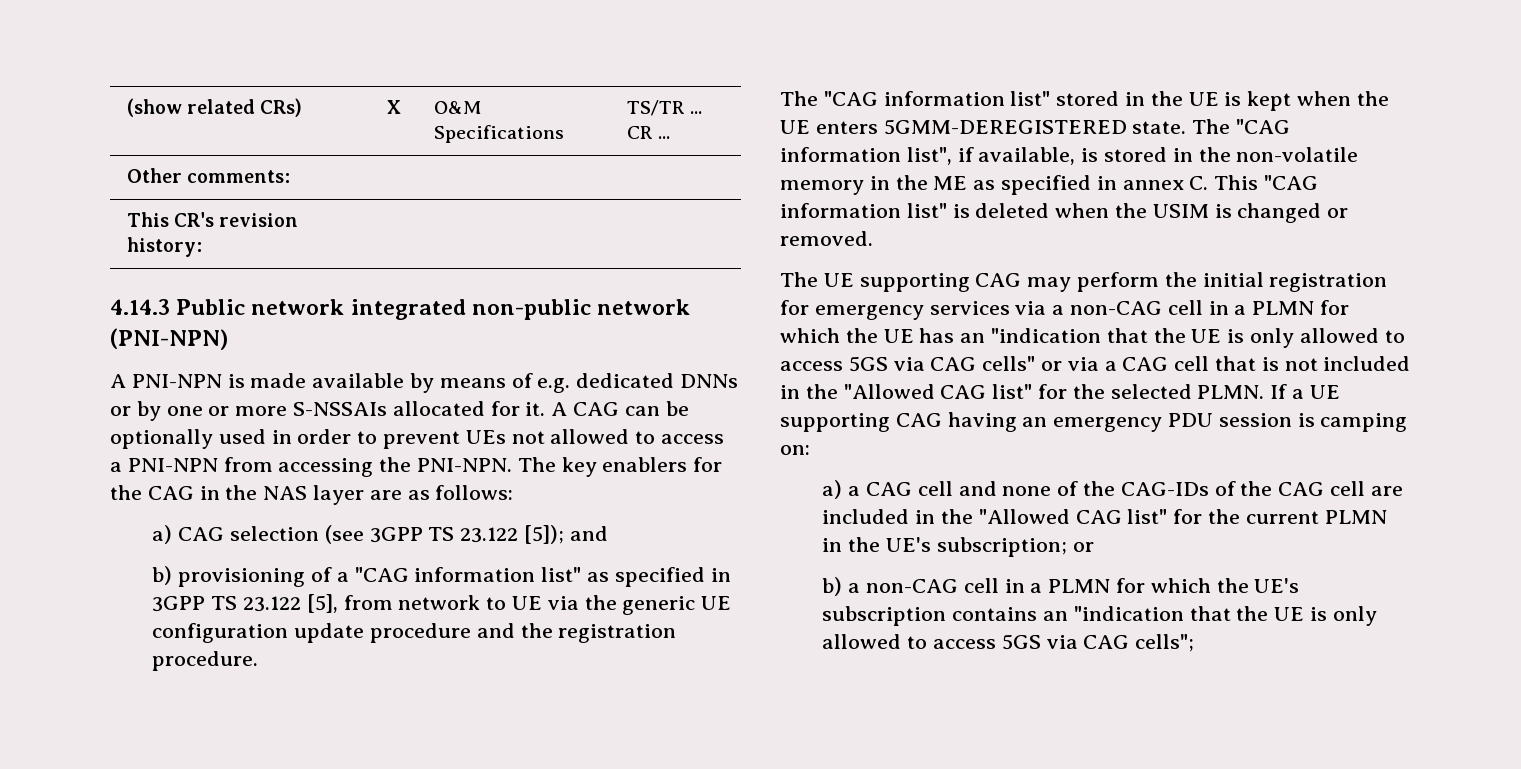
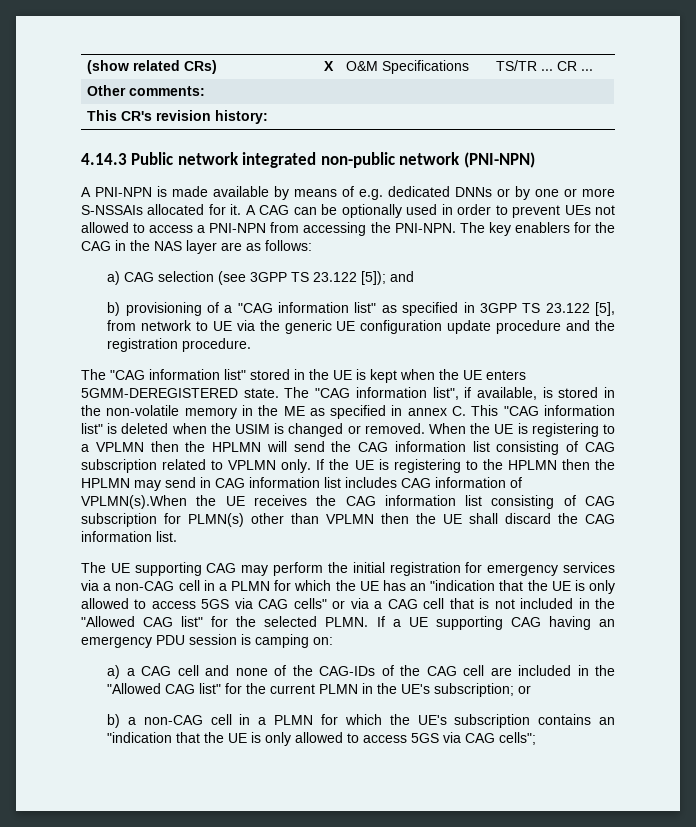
+ When the UE is registering to a VPLMN then the HPLMN will send the CAG information list consisting of CAG subscription related to VPLMN only. If the UE is registering to the HPLMN then the HPLMN may send in CAG information list includes CAG information of VPLMN(s).When the UE receives the CAG information list consisting of CAG subscription for PLMN(s) other than VPLMN then the UE shall discard the CAG information list.

